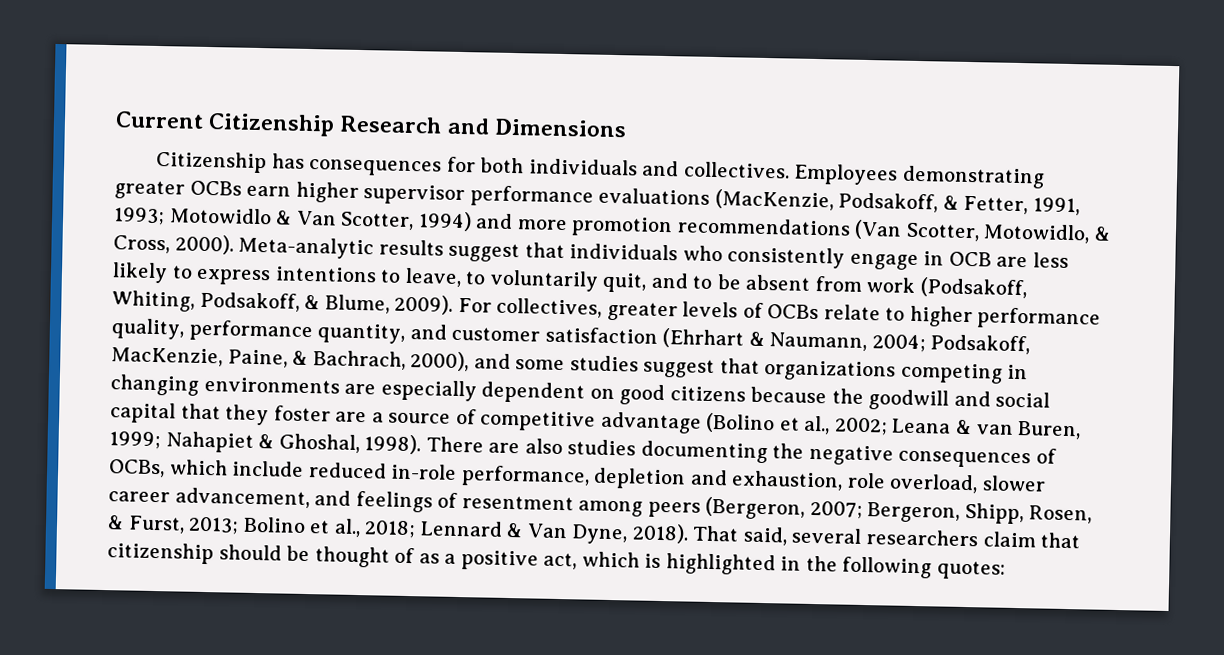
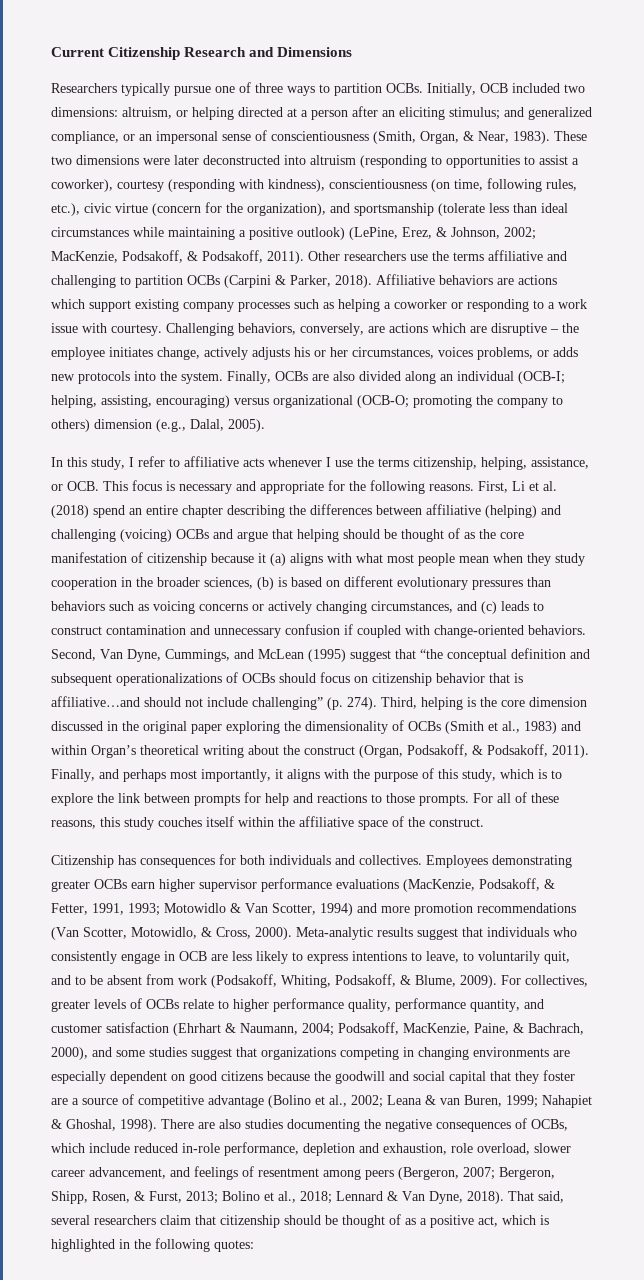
+ Researchers typically pursue one of three ways to partition OCBs. Initially, OCB included two dimensions: altruism, or helping directed at a person after an eliciting stimulus; and generalized compliance, or an impersonal sense of conscientiousness (Smith, Organ, & Near, 1983). These two dimensions were later deconstructed into altruism (responding to opportunities to assist a coworker), courtesy (responding with kindness), conscientiousness (on time, following rules, etc.), civic virtue (concern for the organization), and sportsmanship (tolerate less than ideal circumstances while maintaining a positive outlook) (LePine, Erez, & Johnson, 2002; MacKenzie, Podsakoff, & Podsakoff, 2011). Other researchers use the terms affiliative and challenging to partition OCBs (Carpini & Parker, 2018). Affiliative behaviors are actions which support existing company processes such as helping a coworker or responding to a work issue with courtesy. Challenging behaviors, conversely, are actions which are disruptive – the employee initiates change, actively adjusts his or her circumstances, voices problems, or adds new protocols into the system. Finally, OCBs are also divided along an individual (OCB-I; helping, assisting, encouraging) versus organizational (OCB-O; promoting the company to others) dimension (e.g., Dalal, 2005).
+ In this study, I refer to affiliative acts whenever I use the terms citizenship, helping, assistance, or OCB. This focus is necessary and appropriate for the following reasons. First, Li et al. (2018) spend an entire chapter describing the differences between affiliative (helping) and challenging (voicing) OCBs and argue that helping should be thought of as the core manifestation of citizenship because it (a) aligns with what most people mean when they study cooperation in the broader sciences, (b) is based on different evolutionary pressures than behaviors such as voicing concerns or actively changing circumstances, and (c) leads to construct contamination and unnecessary confusion if coupled with change-oriented behaviors. Second, Van Dyne, Cummings, and McLean (1995) suggest that “the conceptual definition and subsequent operationalizations of OCBs should focus on citizenship behavior that is affiliative…and should not include challenging” (p. 274). Third, helping is the core dimension discussed in the original paper exploring the dimensionality of OCBs (Smith et al., 1983) and within Organ’s theoretical writing about the construct (Organ, Podsakoff, & Podsakoff, 2011). Finally, and perhaps most importantly, it aligns with the purpose of this study, which is to explore the link between prompts for help and reactions to those prompts. For all of these reasons, this study couches itself within the affiliative space of the construct.

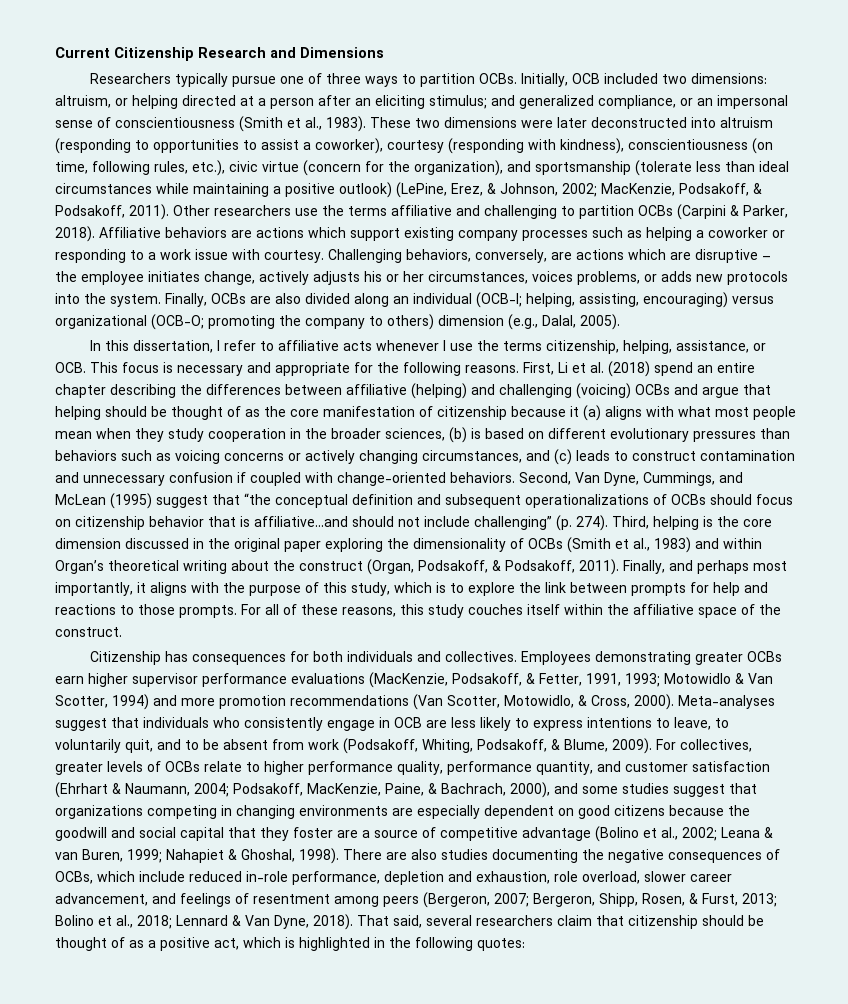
- Initially, OCB included two dimensions: altruism, or helping directed at a person after an eliciting stimulus; and generalized compliance, or an impersonal sense of conscientiousness (Smith, Organ, & Near, 1983).
+ Initially, OCB included two dimensions: altruism, or helping directed at a person after an eliciting stimulus; and generalized compliance, or an impersonal sense of conscientiousness (Smith et al., 1983).
- In this study, I refer to affiliative acts whenever I use the terms citizenship, helping, assistance, or OCB. This focus is necessary and appropriate for the following reasons.
+ In this dissertation, I refer to affiliative acts whenever I use the terms citizenship, helping, assistance, or OCB. This focus is necessary and appropriate for the following reasons.
- Meta-analytic results suggest that individuals who consistently engage in OCB are less likely to express intentions to leave, to voluntarily quit, and to be absent from work (Podsakoff, Whiting, Podsakoff, & Blume, 2009).
+ Meta-analyses suggest that individuals who consistently engage in OCB are less likely to express intentions to leave, to voluntarily quit, and to be absent from work (Podsakoff, Whiting, Podsakoff, & Blume, 2009).

